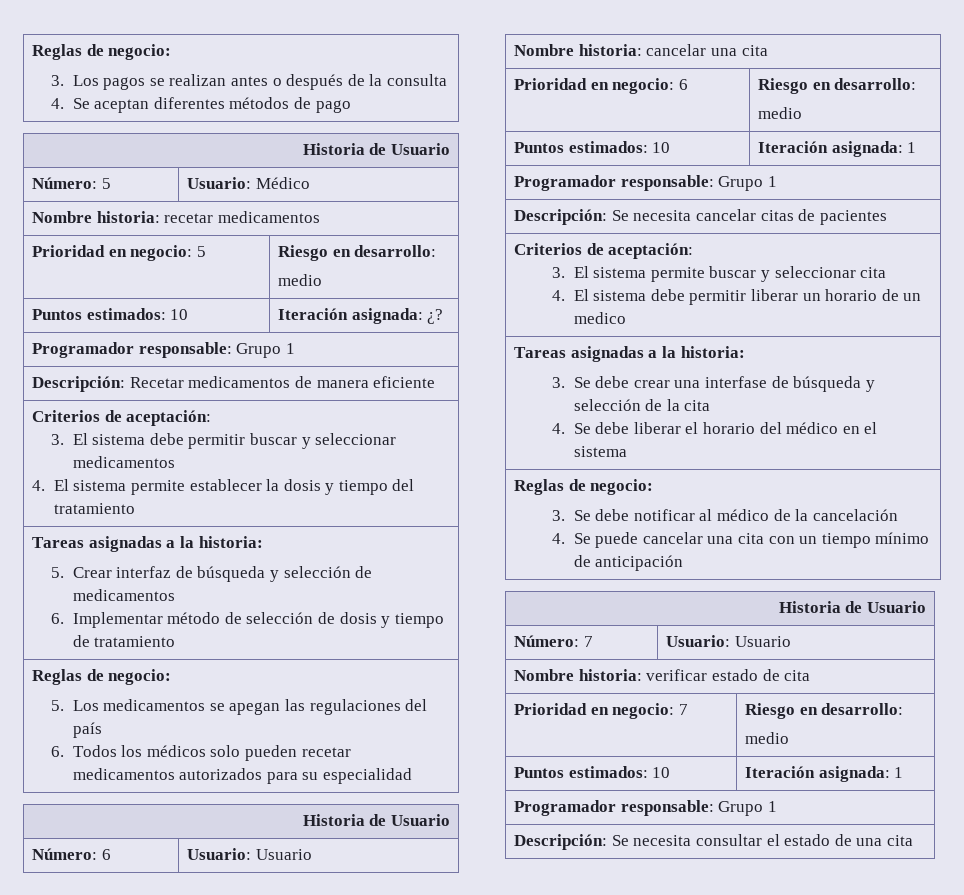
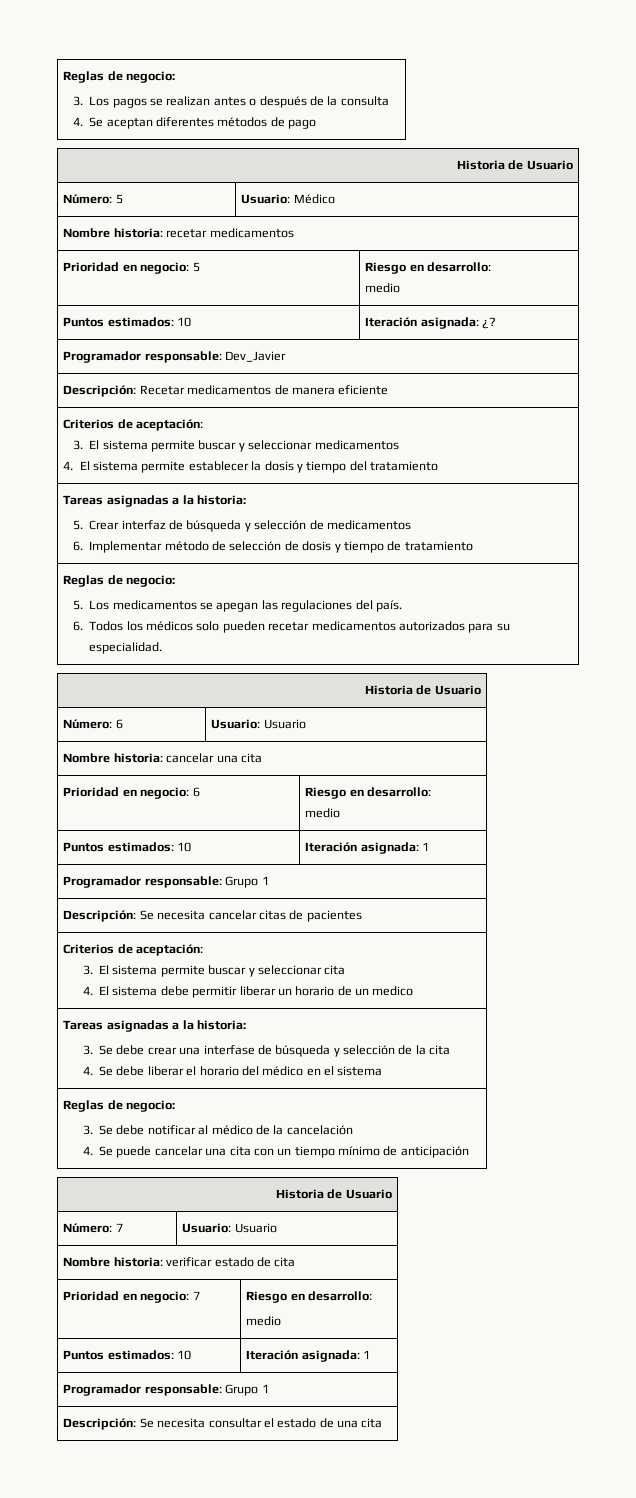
  Puntos estimados: 10 | Iteración asignada: ¿?
- Programador responsable: Grupo 1
+ Programador responsable: Dev_Javier
  Descripción: Recetar medicamentos de manera eficiente
  Criterios de aceptación:
- 3. El sistema debe permitir buscar y seleccionar medicamentos
+ 3. El sistema permite buscar y seleccionar medicamentos
  4. El sistema permite establecer la dosis y tiempo del tratamiento
  Tareas asignadas a la historia:
  5. Crear interfaz de búsqueda y selección de medicamentos
  6. Implementar método de selección de dosis y tiempo de tratamiento
  Reglas de negocio:
- 5. Los medicamentos se apegan las regulaciones del país
- 6. Todos los médicos solo pueden recetar medicamentos autorizados para su especialidad
+ 5. Los medicamentos se apegan las regulaciones del país.
+ 6. Todos los médicos solo pueden recetar medicamentos autorizados para su especialidad.

